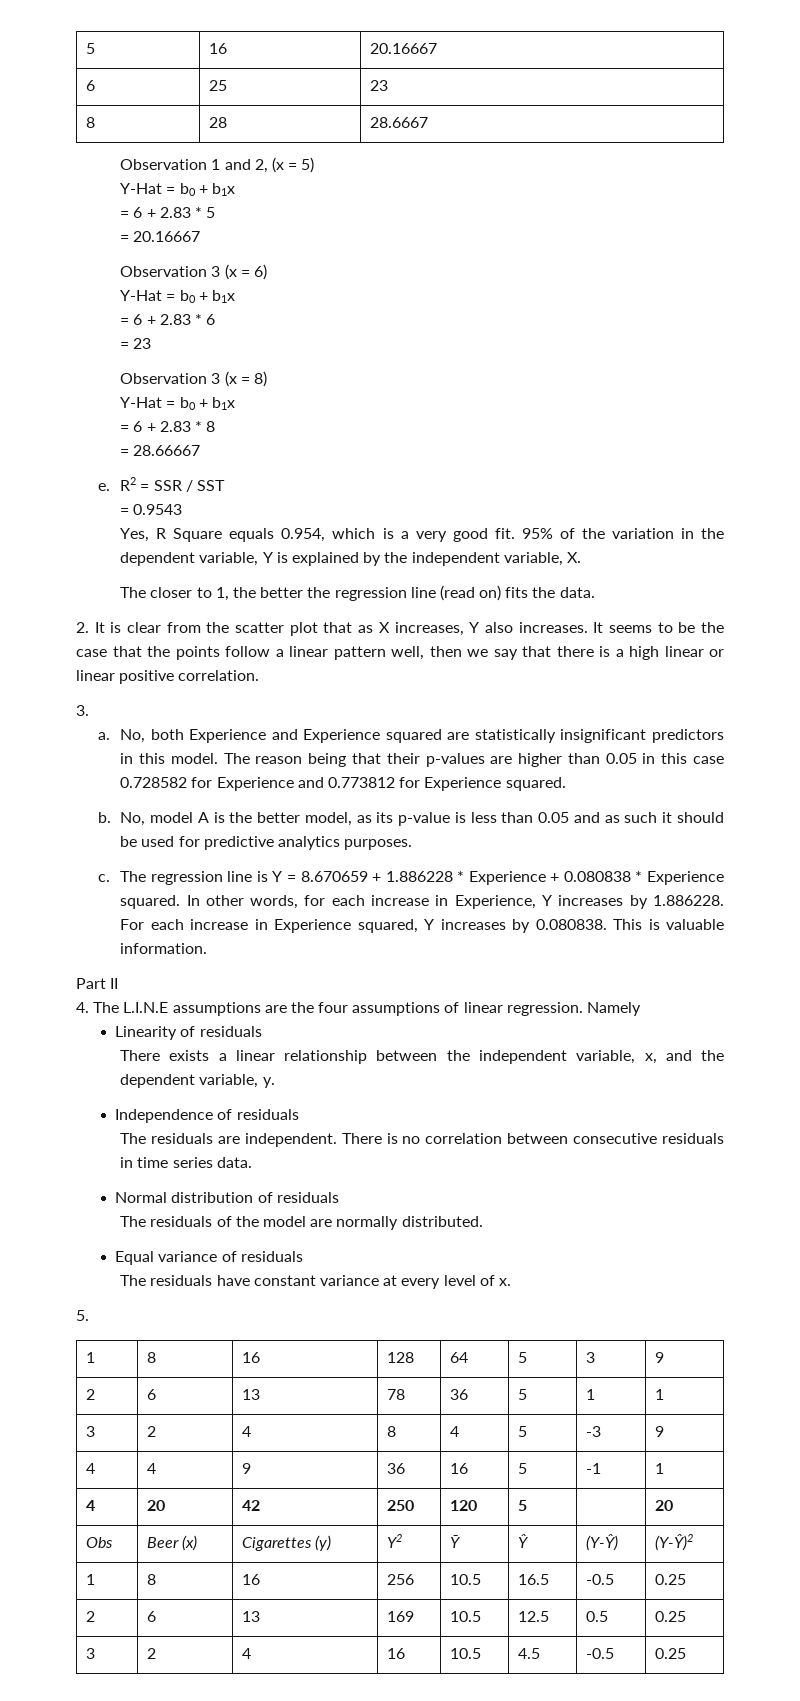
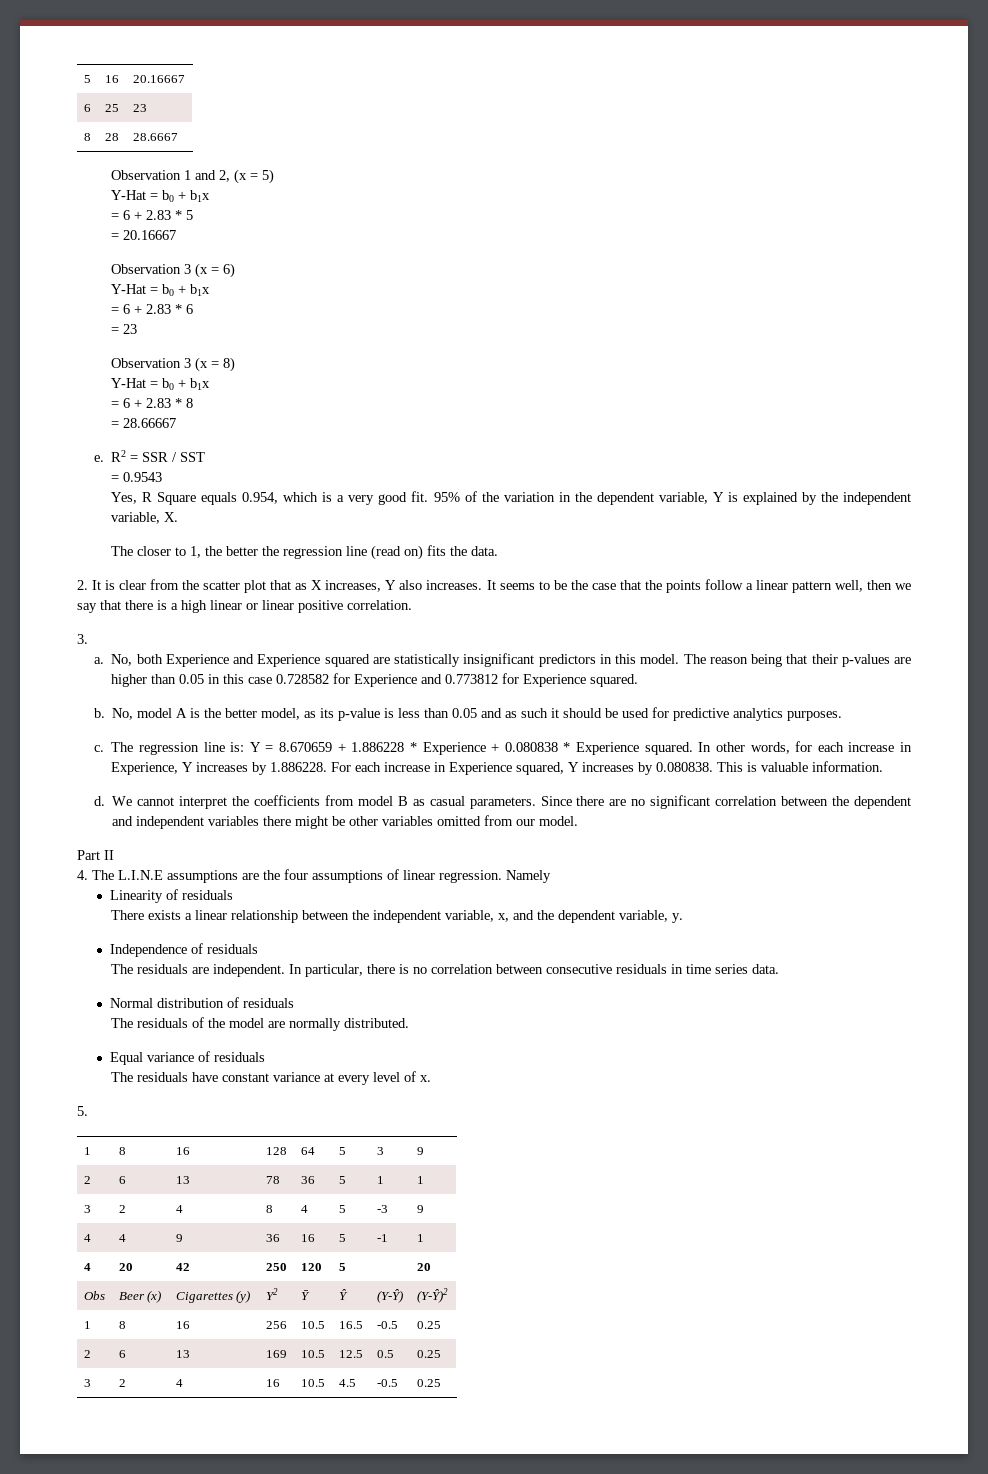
- The regression line is Y = 8.670659 + 1.886228 * Experience + 0.080838 * Experience squared.
+ The regression line is: Y = 8.670659 + 1.886228 * Experience + 0.080838 * Experience squared.
+ d. We cannot interpret the coefficients from model B as casual parameters. Since there are no significant correlation between the dependent and independent variables there might be other variables omitted from our model.
- There is no correlation between consecutive residuals in time series data.
+ In particular, there is no correlation between consecutive residuals in time series data.

